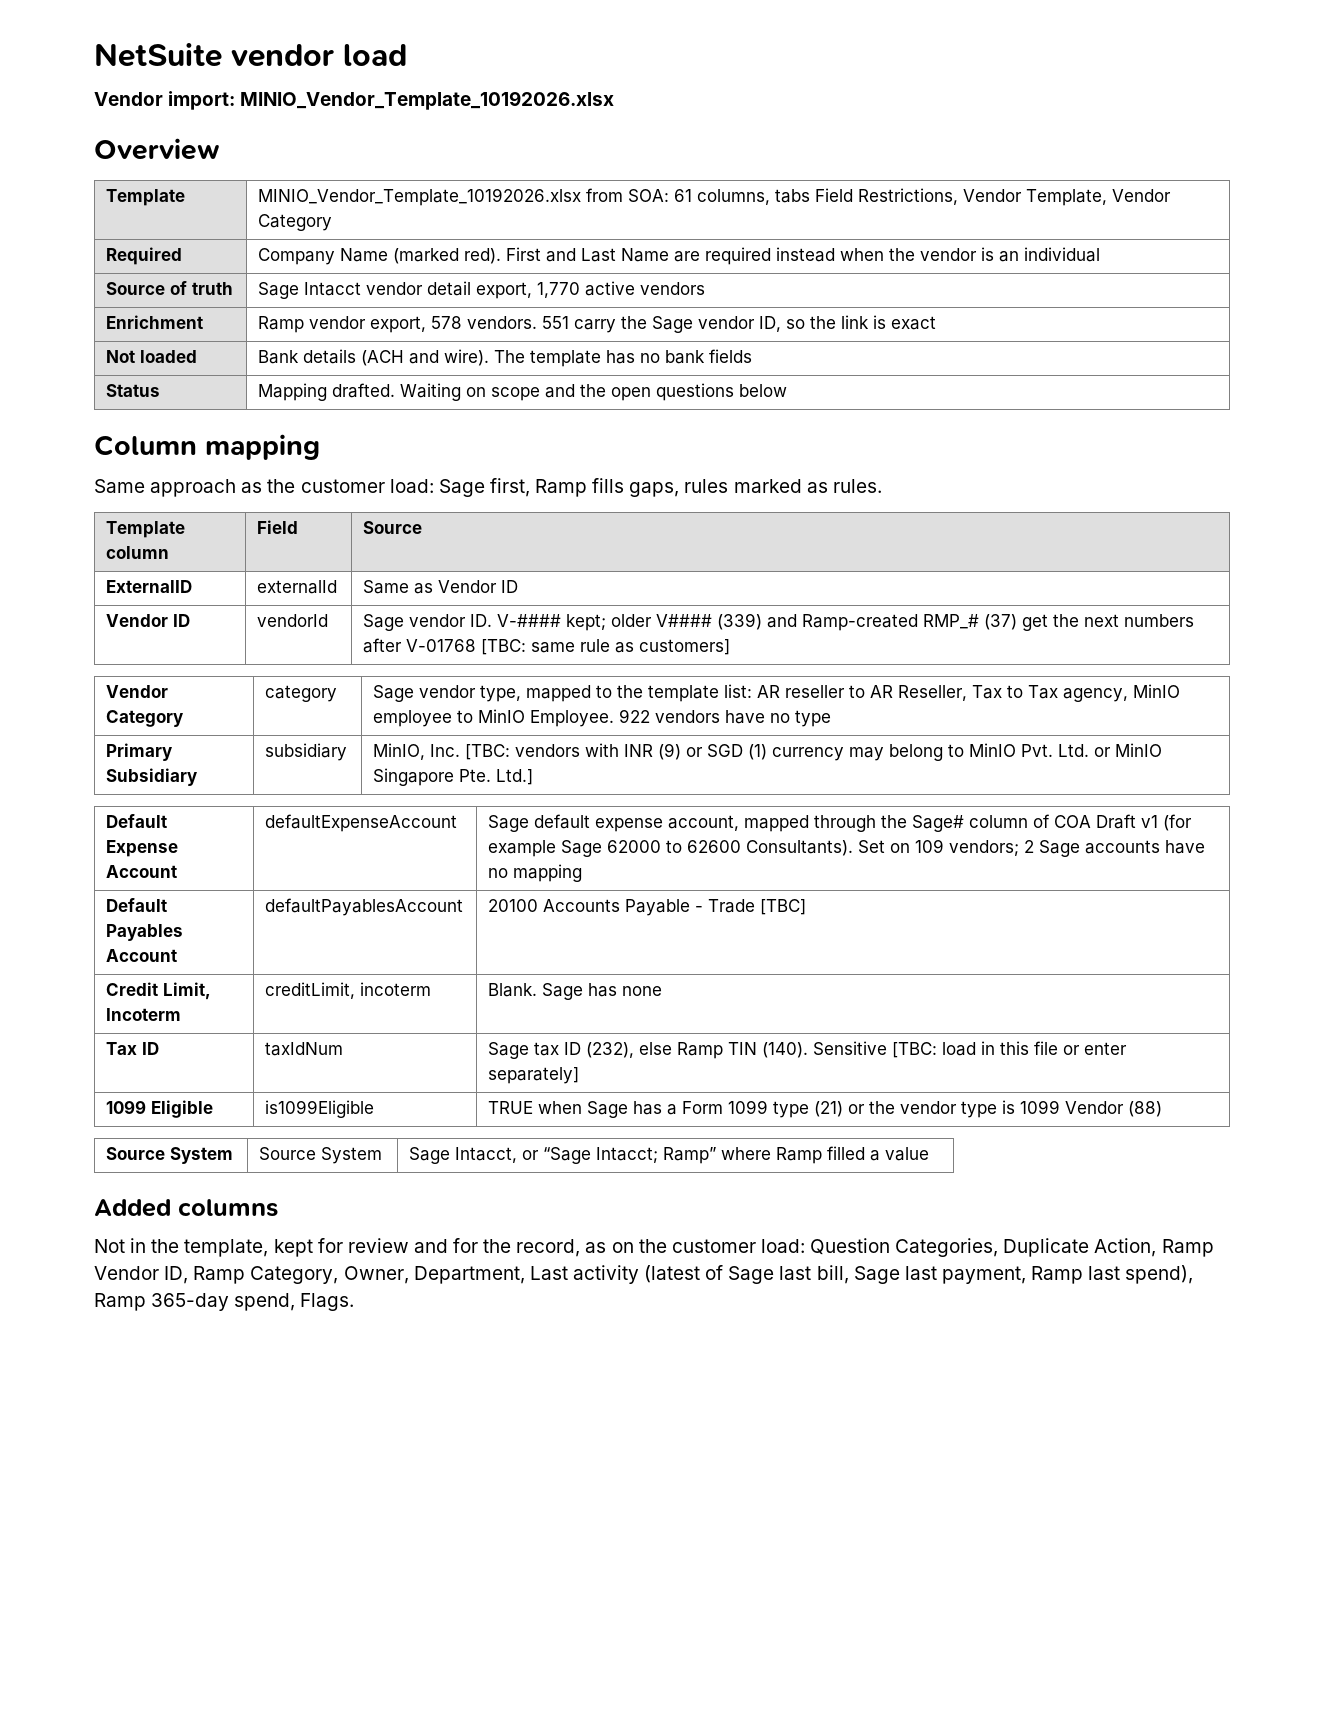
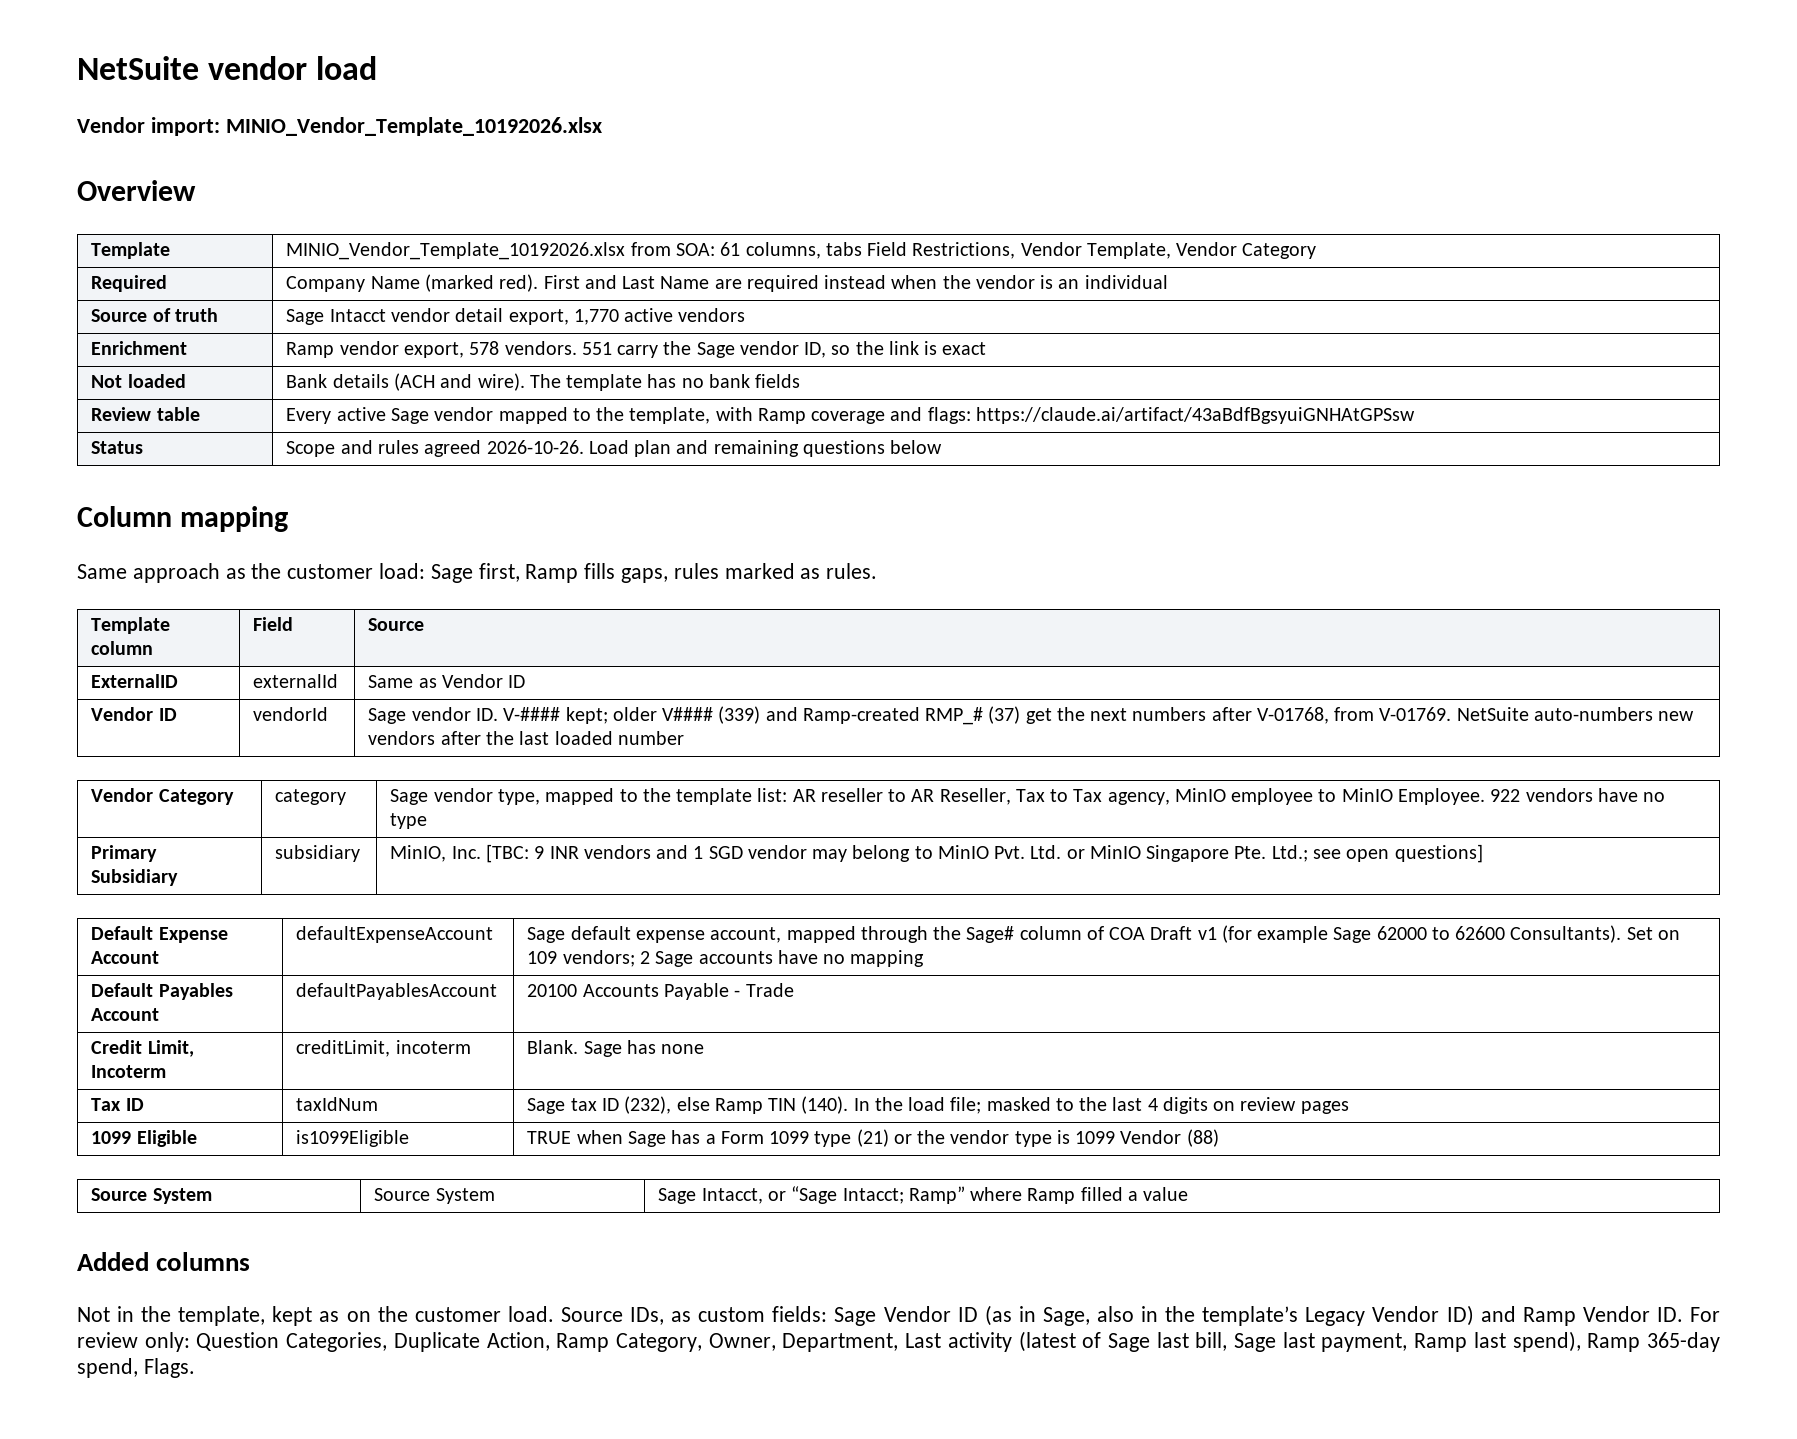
- Status | Mapping drafted. Waiting on scope and the open questions below
+ Review table | Every active Sage vendor mapped to the template, with Ramp coverage and flags: https://claude.ai/artifact/43aBdfBgsyuiGNHAtGPSsw
+ Status | Scope and rules agreed 2026-10-26. Load plan and remaining questions below
- Vendor ID | vendorId | Sage vendor ID. V-#### kept; older V#### (339) and Ramp-created RMP_# (37) get the next numbers after V-01768 [TBC: same rule as customers]
+ Vendor ID | vendorId | Sage vendor ID. V-#### kept; older V#### (339) and Ramp-created RMP_# (37) get the next numbers after V-01768, from V-01769. NetSuite auto-numbers new vendors after the last loaded number
- Primary Subsidiary | subsidiary | MinIO, Inc. [TBC: vendors with INR (9) or SGD (1) currency may belong to MinIO Pvt. Ltd. or MinIO Singapore Pte. Ltd.]
+ Primary Subsidiary | subsidiary | MinIO, Inc. [TBC: 9 INR vendors and 1 SGD vendor may belong to MinIO Pvt. Ltd. or MinIO Singapore Pte. Ltd.; see open questions]
- Default Payables Account | defaultPayablesAccount | 20100 Accounts Payable - Trade [TBC]
+ Default Payables Account | defaultPayablesAccount | 20100 Accounts Payable - Trade
- Tax ID | taxIdNum | Sage tax ID (232), else Ramp TIN (140). Sensitive [TBC: load in this file or enter separately]
+ Tax ID | taxIdNum | Sage tax ID (232), else Ramp TIN (140). In the load file; masked to the last 4 digits on review pages
- Not in the template, kept for review and for the record, as on the customer load: Question Categories, Duplicate Action, Ramp Vendor ID, Ramp Category, Owner, Department, Last activity (latest of Sage last bill, Sage last payment, Ramp last spend), Ramp 365-day spend, Flags.
+ Not in the template, kept as on the customer load. Source IDs, as custom fields: Sage Vendor ID (as in Sage, also in the template’s Legacy Vendor ID) and Ramp Vendor ID. For review only: Question Categories, Duplicate Action, Ramp Category, Owner, Department, Last activity (latest of Sage last bill, Sage last payment, Ramp last spend), Ramp 365-day spend, Flags.

